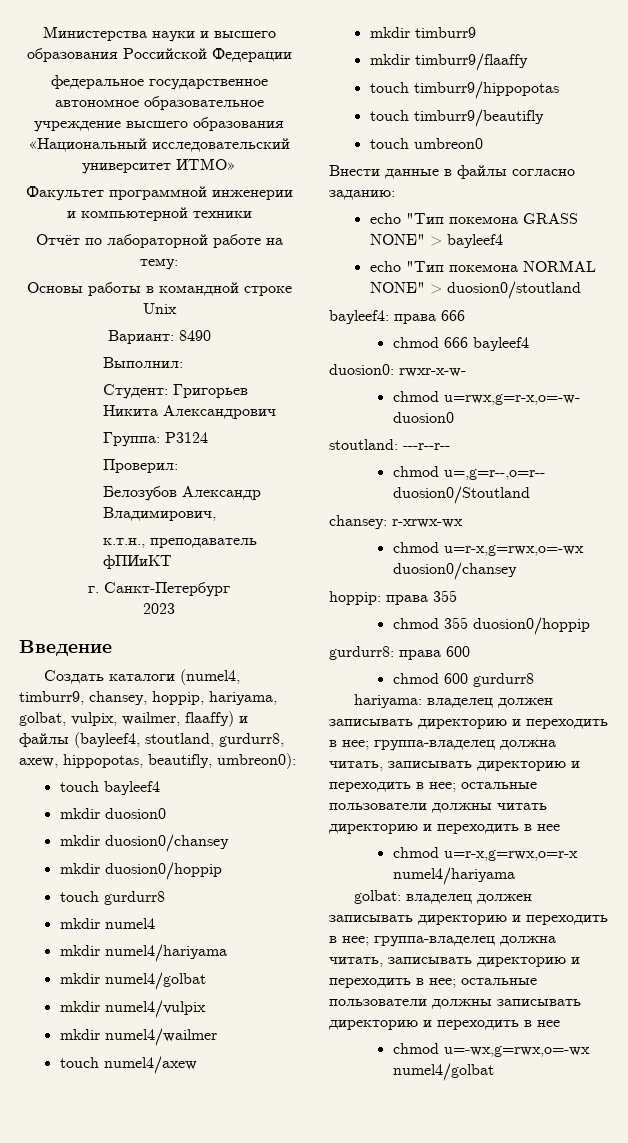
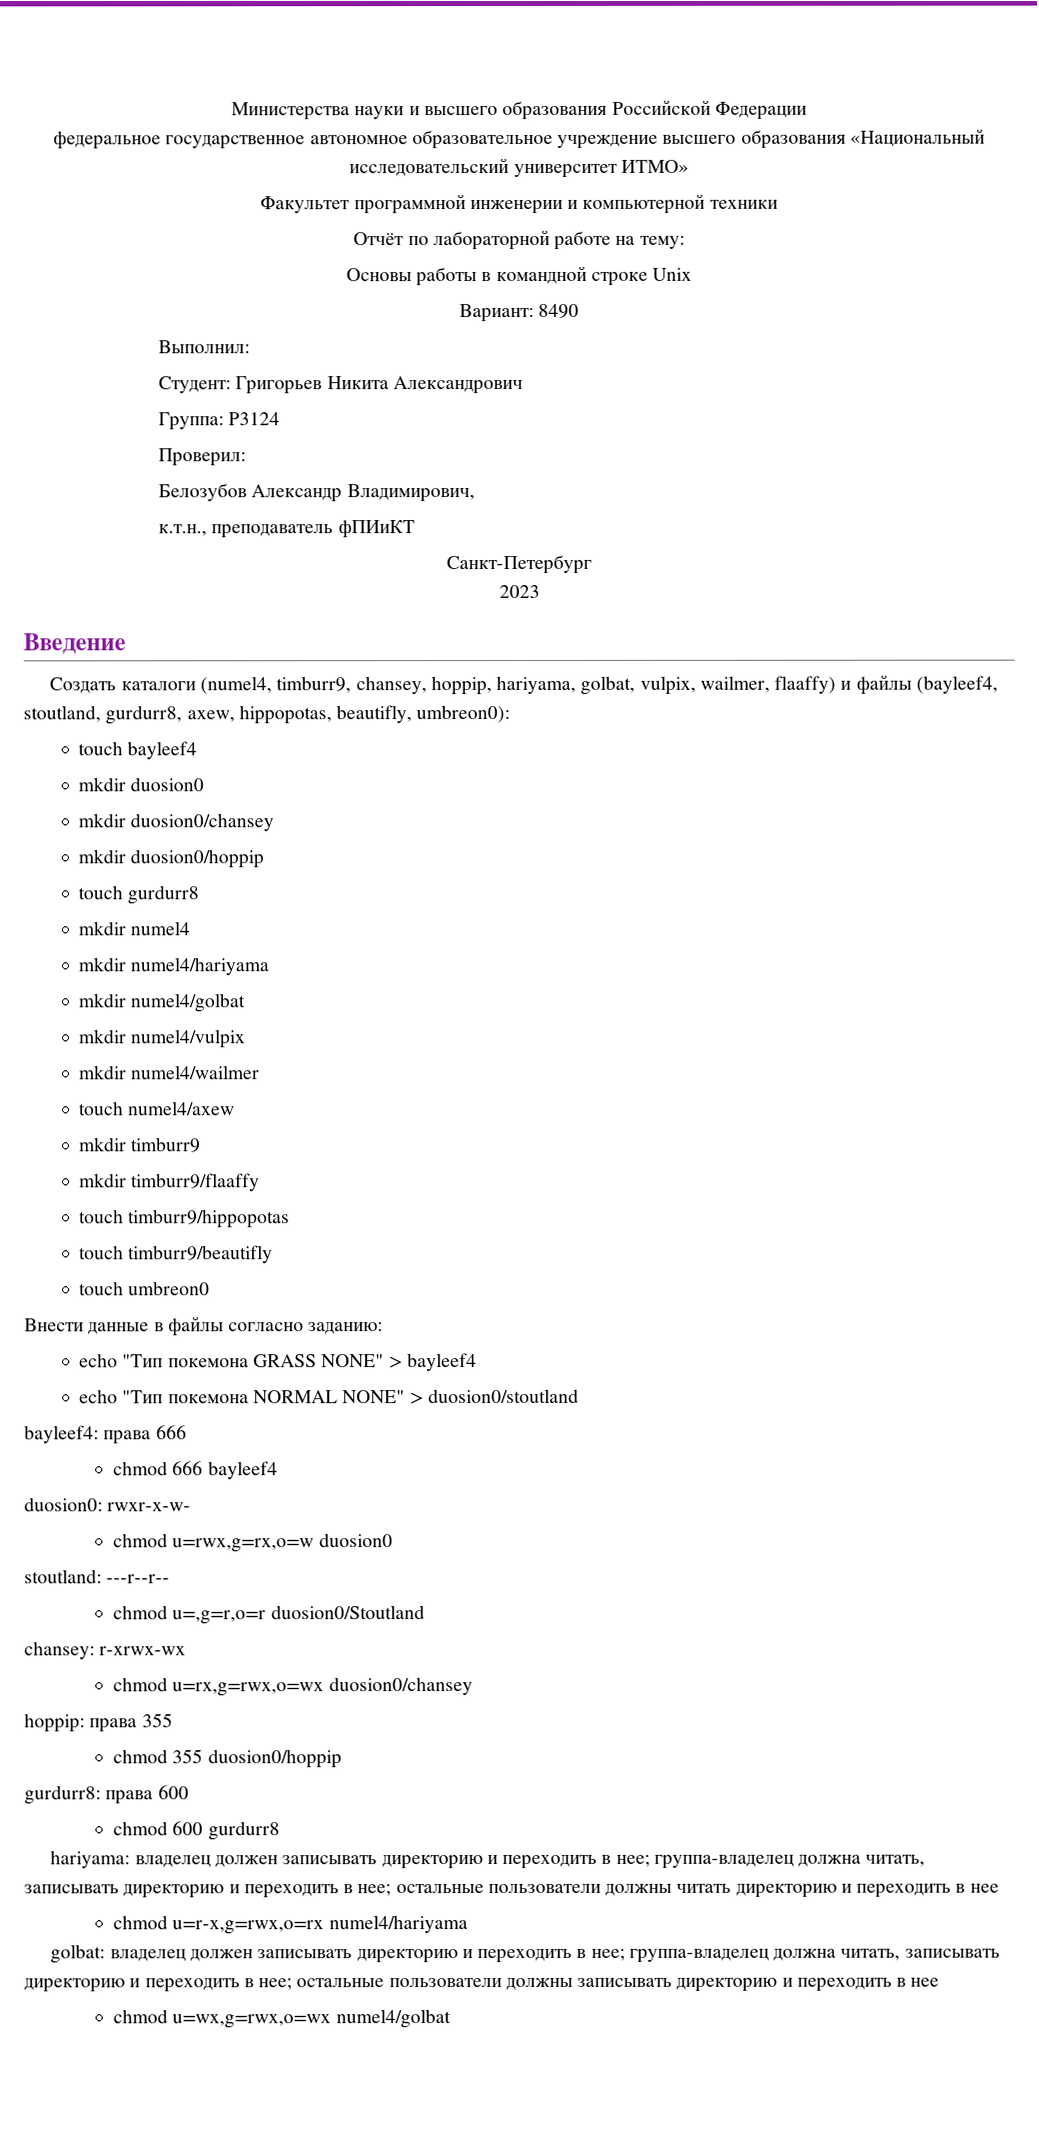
- г. Санкт-Петербург
+ Санкт-Петербург
- chmod u=rwx,g=r-x,o=-w- duosion0
+ chmod u=rwx,g=rx,o=w duosion0
- chmod u=,g=r--,o=r-- duosion0/Stoutland
+ chmod u=,g=r,o=r duosion0/Stoutland
- chmod u=r-x,g=rwx,o=-wx duosion0/chansey
+ chmod u=rx,g=rwx,o=wx duosion0/chansey
- chmod u=r-x,g=rwx,o=r-x numel4/hariyama
+ chmod u=r-x,g=rwx,o=rx numel4/hariyama
- chmod u=-wx,g=rwx,o=-wx numel4/golbat
+ chmod u=wx,g=rwx,o=wx numel4/golbat

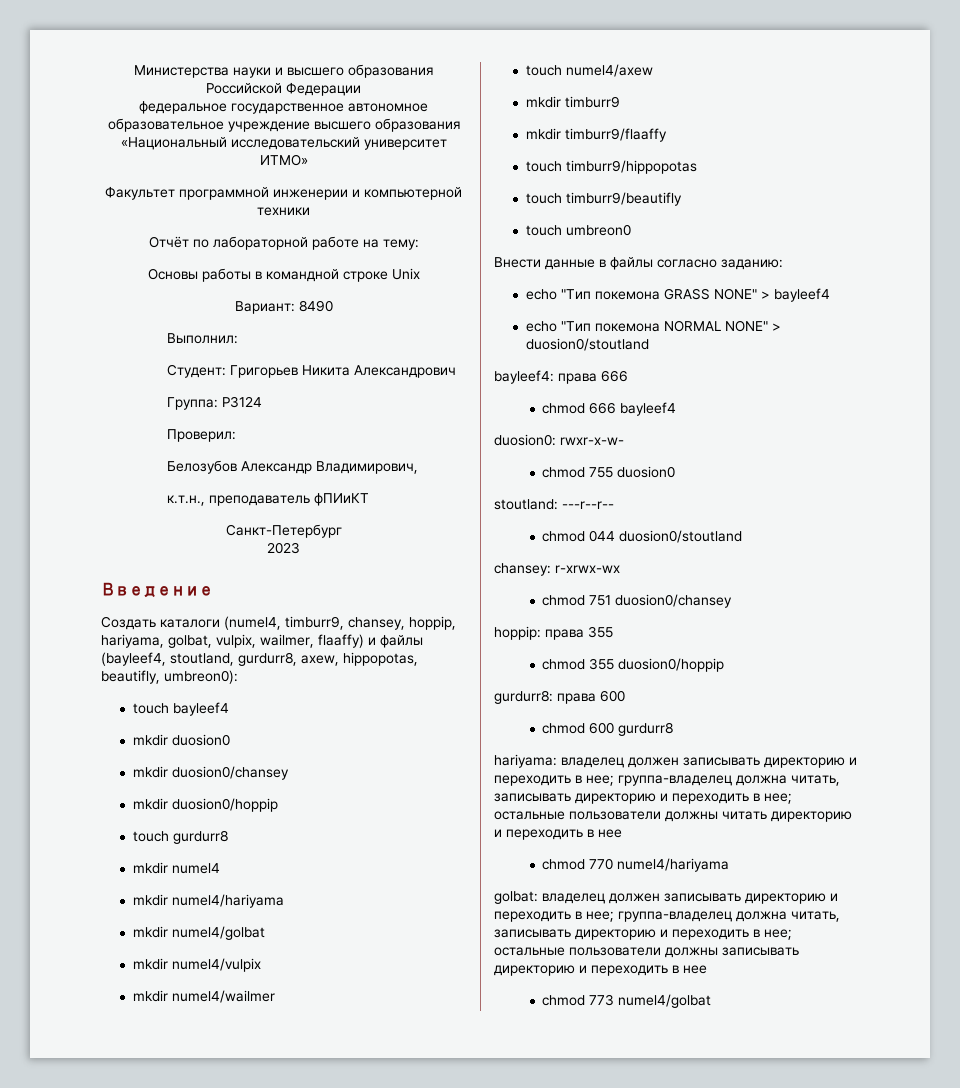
- chmod u=rwx,g=rx,o=w duosion0
+ chmod 755 duosion0
- chmod u=,g=r,o=r duosion0/Stoutland
+ chmod 044 duosion0/stoutland
- chmod u=rx,g=rwx,o=wx duosion0/chansey
+ chmod 751 duosion0/chansey
- chmod u=r-x,g=rwx,o=rx numel4/hariyama
+ chmod 770 numel4/hariyama
- chmod u=wx,g=rwx,o=wx numel4/golbat
+ chmod 773 numel4/golbat

